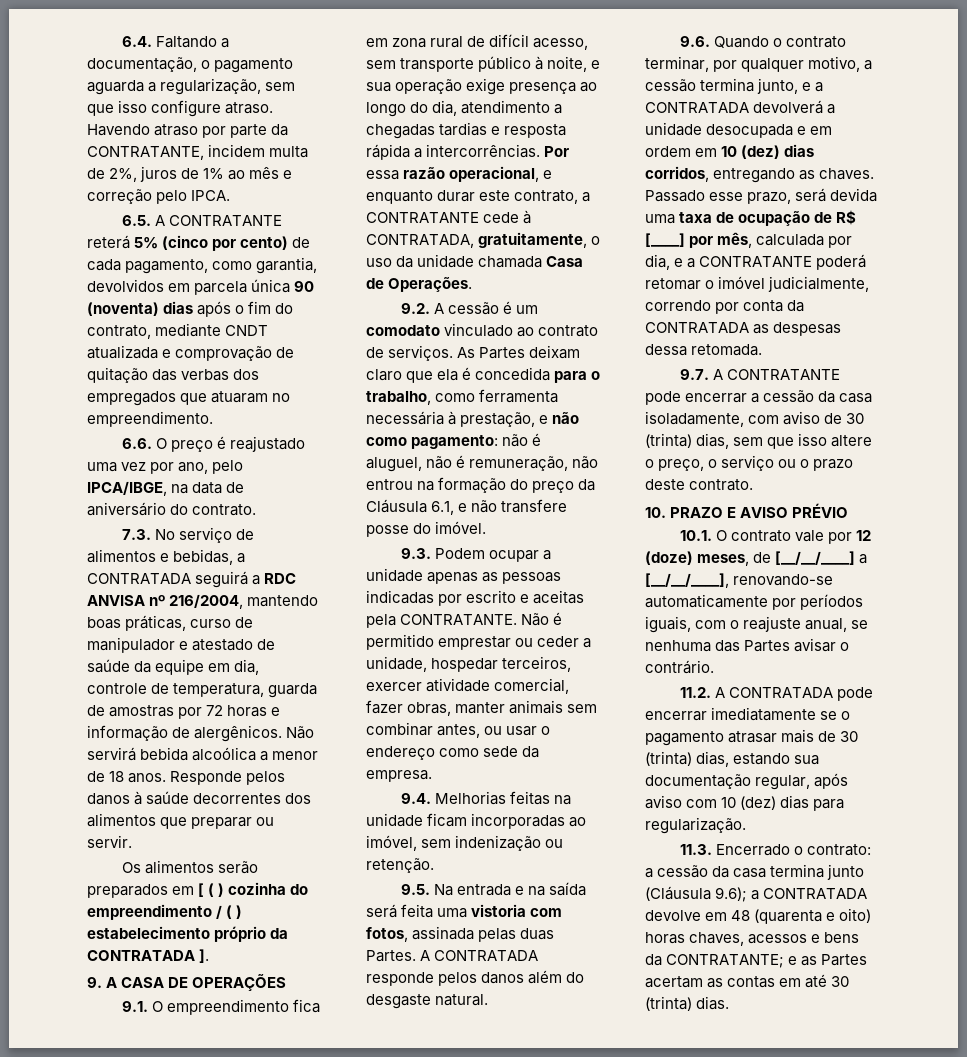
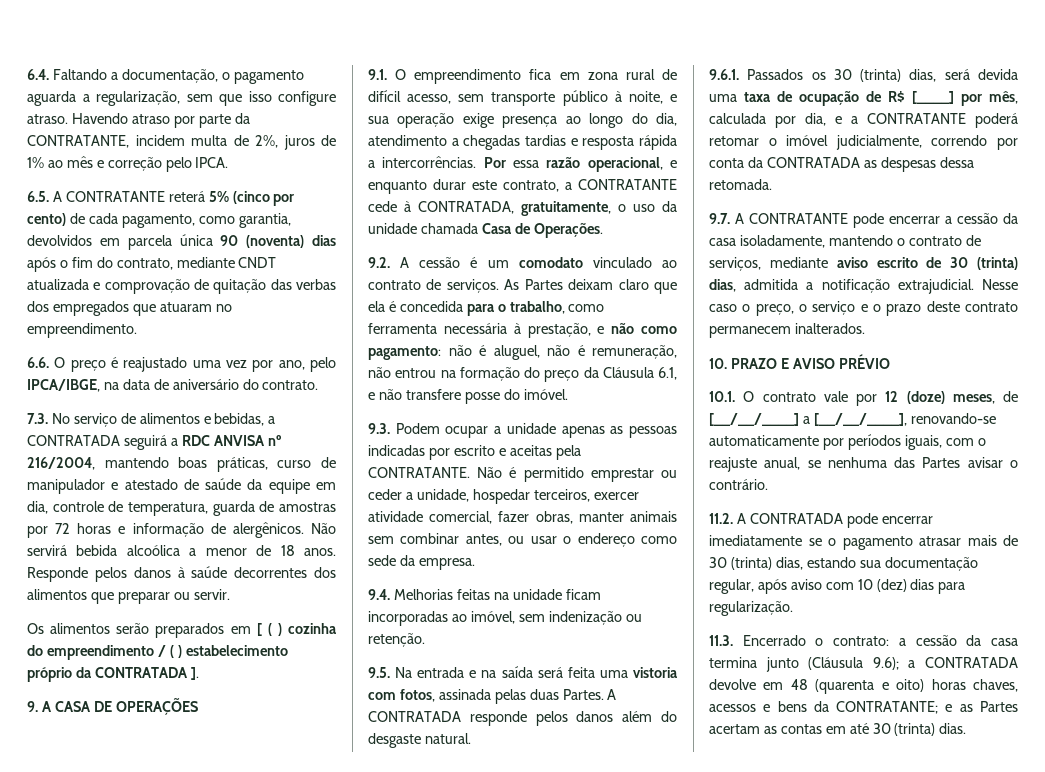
- 9.6. Quando o contrato terminar, por qualquer motivo, a cessão termina junto, e a CONTRATADA devolverá a unidade desocupada e em ordem em 10 (dez) dias corridos, entregando as chaves. Passado esse prazo, será devida uma taxa de ocupação de R$ [____] por mês, calculada por dia, e a CONTRATANTE poderá retomar o imóvel judicialmente, correndo por conta da CONTRATADA as despesas dessa retomada.
+ 9.6.1. Passados os 30 (trinta) dias, será devida uma taxa de ocupação de R$ [____] por mês, calculada por dia, e a CONTRATANTE poderá retomar o imóvel judicialmente, correndo por conta da CONTRATADA as despesas dessa retomada.
- 9.7. A CONTRATANTE pode encerrar a cessão da casa isoladamente, com aviso de 30 (trinta) dias, sem que isso altere o preço, o serviço ou o prazo deste contrato.
+ 9.7. A CONTRATANTE pode encerrar a cessão da casa isoladamente, mantendo o contrato de serviços, mediante aviso escrito de 30 (trinta) dias, admitida a notificação extrajudicial. Nesse caso o preço, o serviço e o prazo deste contrato permanecem inalterados.

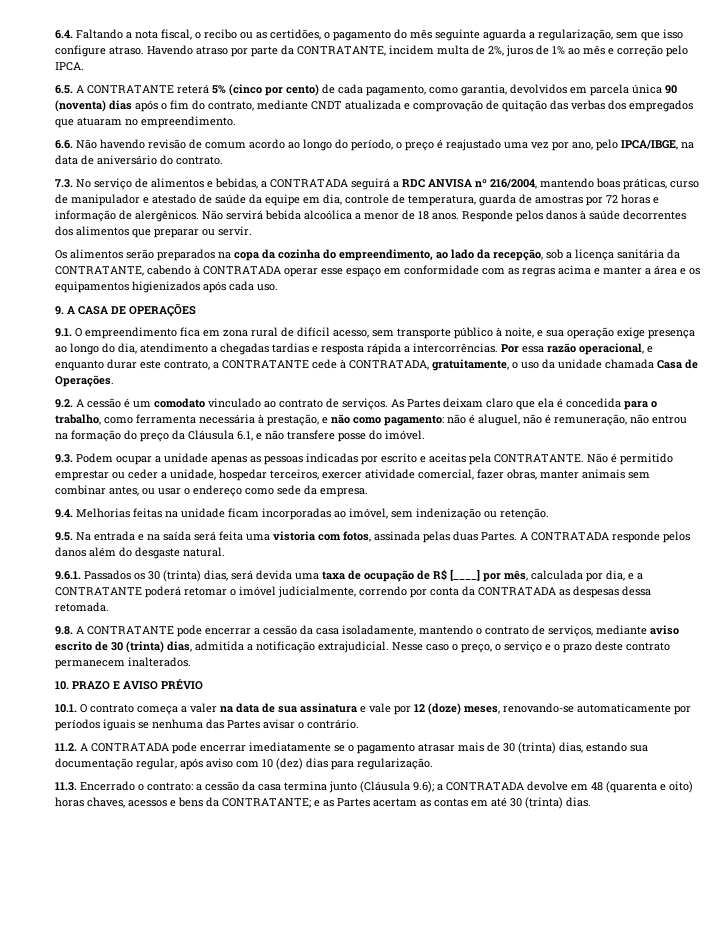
- 6.4. Faltando a documentação, o pagamento aguarda a regularização, sem que isso configure atraso.
+ 6.4. Faltando a nota fiscal, o recibo ou as certidões, o pagamento do mês seguinte aguarda a regularização, sem que isso configure atraso.
- 6.6. O preço é reajustado uma vez por ano, pelo IPCA/IBGE, na data de aniversário do contrato.
+ 6.6. Não havendo revisão de comum acordo ao longo do período, o preço é reajustado uma vez por ano, pelo IPCA/IBGE, na data de aniversário do contrato.
- Os alimentos serão preparados em [ ( ) cozinha do empreendimento / ( ) estabelecimento próprio da CONTRATADA ].
+ Os alimentos serão preparados na copa da cozinha do empreendimento, ao lado da recepção, sob a licença sanitária da CONTRATANTE, cabendo à CONTRATADA operar esse espaço em conformidade com as regras acima e manter a área e os equipamentos higienizados após cada uso.
- 9.7. A CONTRATANTE pode encerrar a cessão da casa isoladamente, mantendo o contrato de serviços, mediante aviso escrito de 30 (trinta) dias, admitida a notificação extrajudicial.
+ 9.8. A CONTRATANTE pode encerrar a cessão da casa isoladamente, mantendo o contrato de serviços, mediante aviso escrito de 30 (trinta) dias, admitida a notificação extrajudicial.
- 10.1. O contrato vale por 12 (doze) meses, de [__/__/____] a [__/__/____], renovando-se automaticamente por períodos iguais, com o reajuste anual, se nenhuma das Partes avisar o contrário.
+ 10.1. O contrato começa a valer na data de sua assinatura e vale por 12 (doze) meses, renovando-se automaticamente por períodos iguais se nenhuma das Partes avisar o contrário.

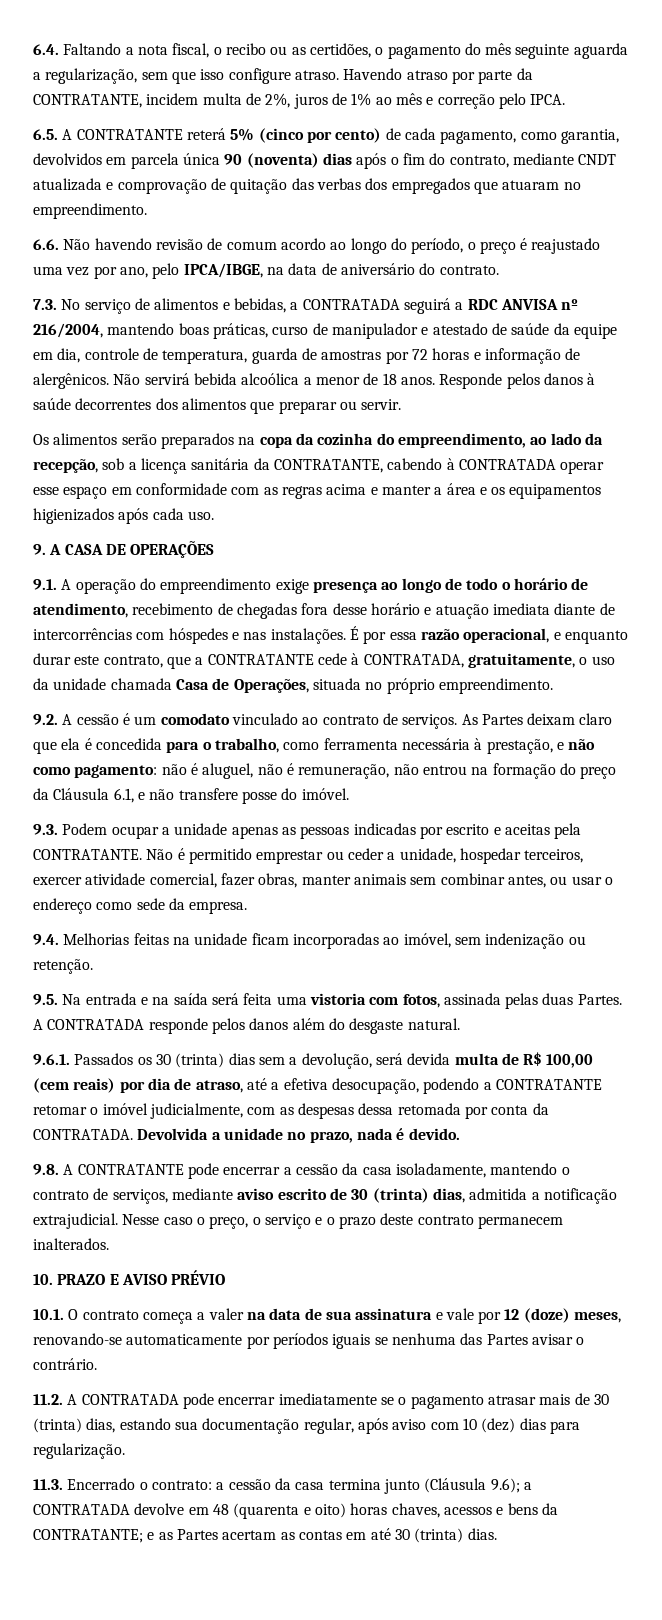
- 9.1. O empreendimento fica em zona rural de difícil acesso, sem transporte público à noite, e sua operação exige presença ao longo do dia, atendimento a chegadas tardias e resposta rápida a intercorrências. Por essa razão operacional, e enquanto durar este contrato, a CONTRATANTE cede à CONTRATADA, gratuitamente, o uso da unidade chamada Casa de Operações.
+ 9.1. A operação do empreendimento exige presença ao longo de todo o horário de atendimento, recebimento de chegadas fora desse horário e atuação imediata diante de intercorrências com hóspedes e nas instalações. É por essa razão operacional, e enquanto durar este contrato, que a CONTRATANTE cede à CONTRATADA, gratuitamente, o uso da unidade chamada Casa de Operações, situada no próprio empreendimento.
- 9.6.1. Passados os 30 (trinta) dias, será devida uma taxa de ocupação de R$ [____] por mês, calculada por dia, e a CONTRATANTE poderá retomar o imóvel judicialmente, correndo por conta da CONTRATADA as despesas dessa retomada.
+ 9.6.1. Passados os 30 (trinta) dias sem a devolução, será devida multa de R$ 100,00 (cem reais) por dia de atraso, até a efetiva desocupação, podendo a CONTRATANTE retomar o imóvel judicialmente, com as despesas dessa retomada por conta da CONTRATADA. Devolvida a unidade no prazo, nada é devido.

